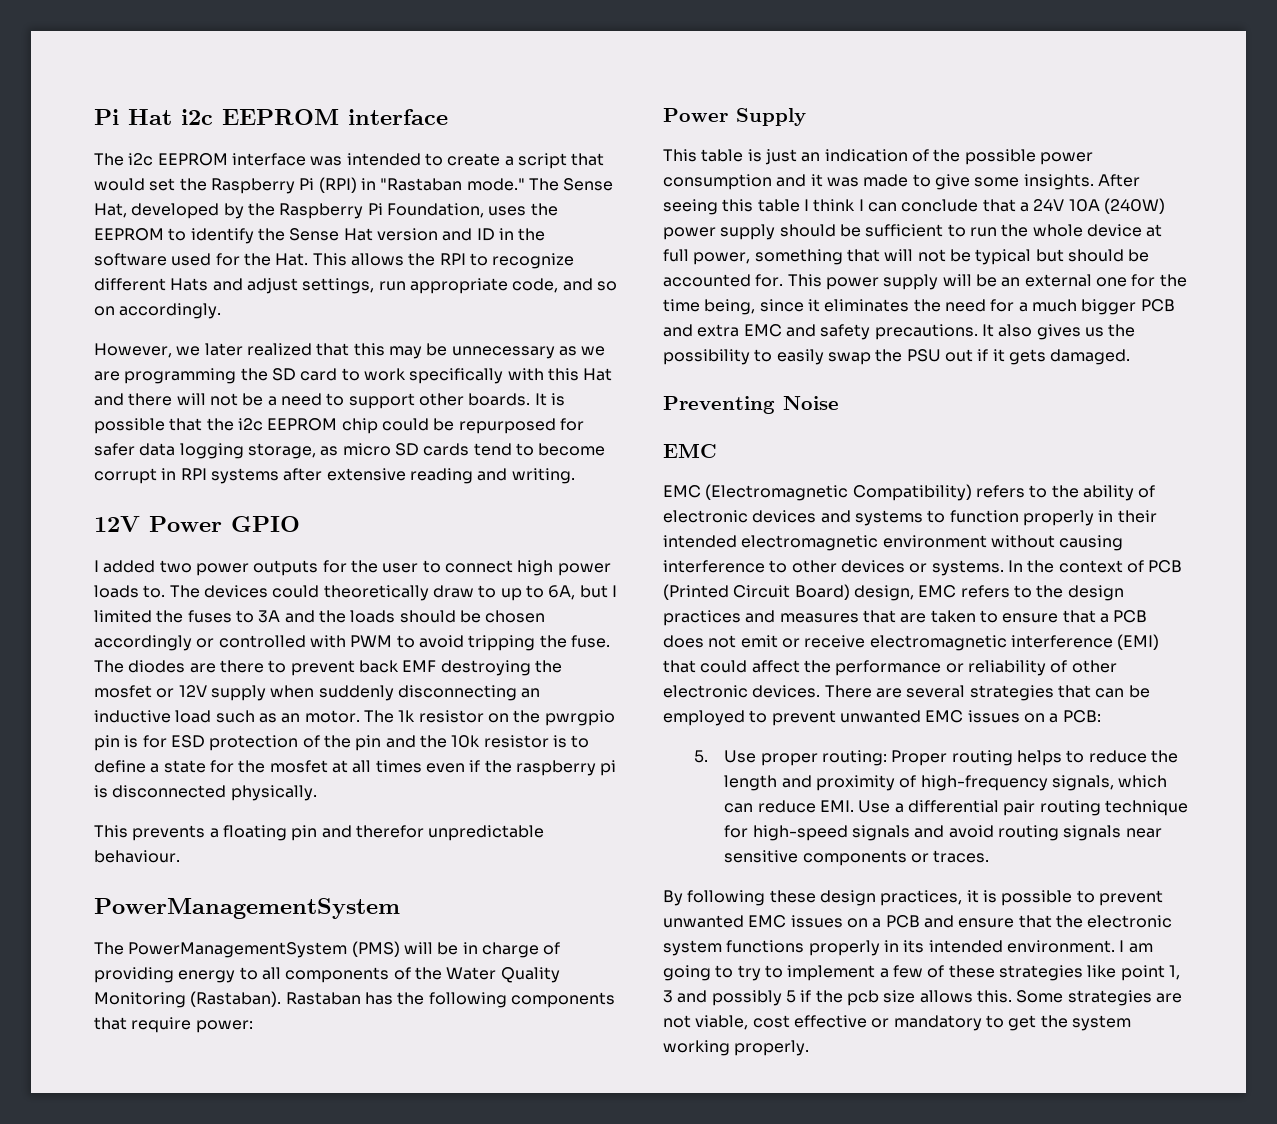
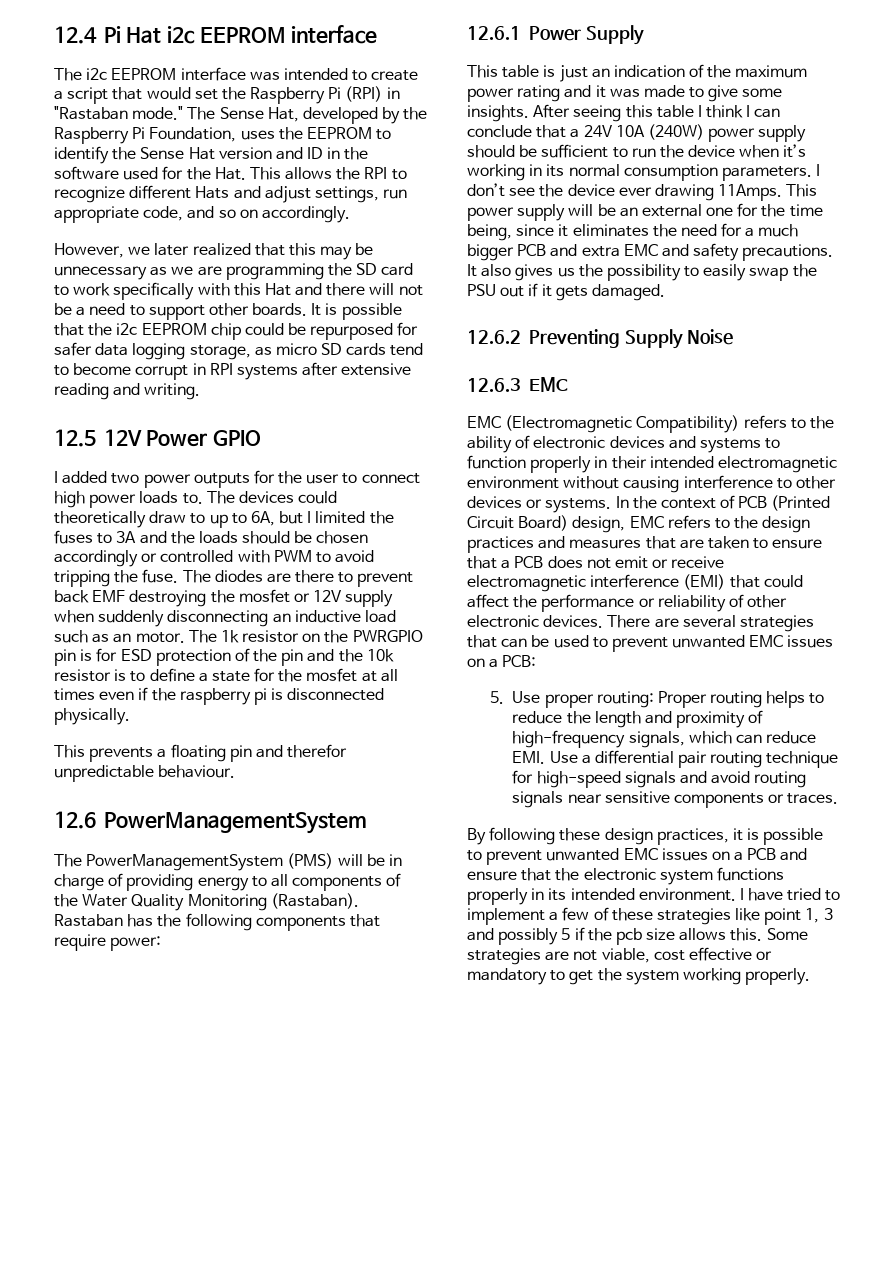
- Pi Hat i2c EEPROM interface
+ 12.4 Pi Hat i2c EEPROM interface
- 12V Power GPIO
+ 12.5 12V Power GPIO
- The 1k resistor on the pwrgpio pin is for ESD protection of the pin and the 10k resistor is to define a state for the mosfet at all times even if the raspberry pi is disconnected physically.
+ The 1k resistor on the PWRGPIO pin is for ESD protection of the pin and the 10k resistor is to define a state for the mosfet at all times even if the raspberry pi is disconnected physically.
  This prevents a floating pin and therefor unpredictable behaviour.
- PowerManagementSystem
+ 12.6 PowerManagementSystem
- Power Supply
+ 12.6.1 Power Supply
- This table is just an indication of the possible power consumption and it was made to give some insights.
+ This table is just an indication of the maximum power rating and it was made to give some insights.
- After seeing this table I think I can conclude that a 24V 10A (240W) power supply should be sufficient to run the whole device at full power, something that will not be typical but should be accounted for.
+ After seeing this table I think I can conclude that a 24V 10A (240W) power supply should be sufficient to run the device when it’s working in its normal consumption parameters. I don’t see the device ever drawing 11Amps.
- Preventing Noise
- EMC
+ 12.6.2 Preventing Supply Noise
+ 12.6.3 EMC
- There are several strategies that can be employed to prevent unwanted EMC issues on a PCB:
+ There are several strategies that can be used to prevent unwanted EMC issues on a PCB:
- I am going to try to implement a few of these strategies like point 1, 3 and possibly 5 if the pcb size allows this.
+ I have tried to implement a few of these strategies like point 1, 3 and possibly 5 if the pcb size allows this.

